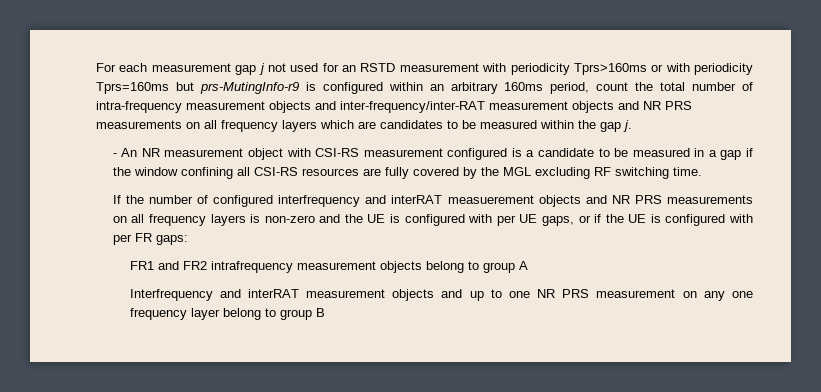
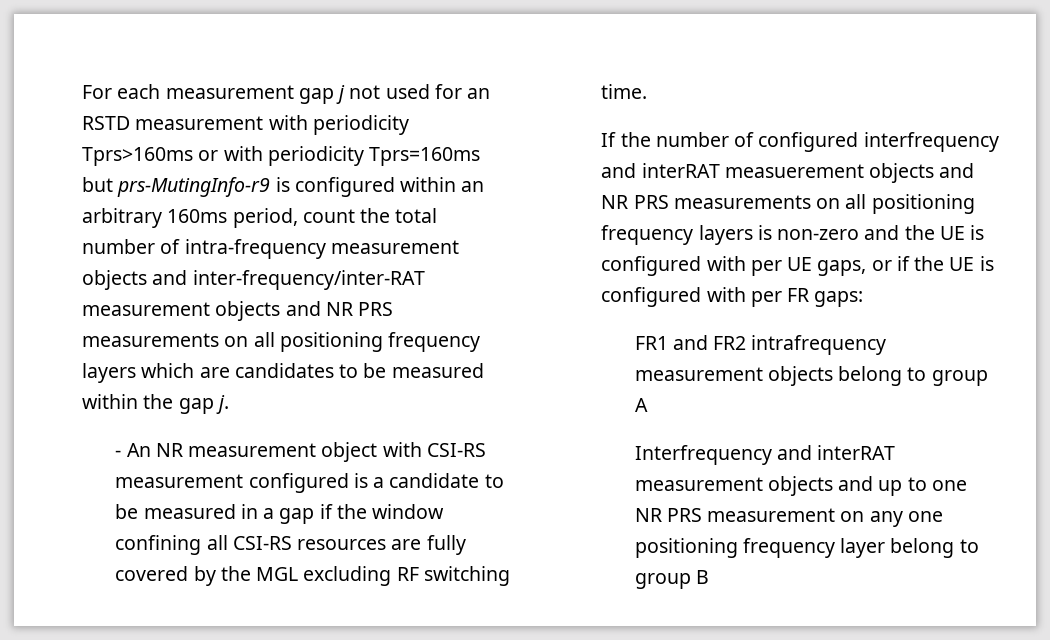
- For each measurement gap j not used for an RSTD measurement with periodicity Tprs>160ms or with periodicity Tprs=160ms but prs-MutingInfo-r9 is configured within an arbitrary 160ms period, count the total number of intra-frequency measurement objects and inter-frequency/inter-RAT measurement objects and NR PRS measurements on all frequency layers which are candidates to be measured within the gap j.
+ For each measurement gap j not used for an RSTD measurement with periodicity Tprs>160ms or with periodicity Tprs=160ms but prs-MutingInfo-r9 is configured within an arbitrary 160ms period, count the total number of intra-frequency measurement objects and inter-frequency/inter-RAT measurement objects and NR PRS measurements on all positioning frequency layers which are candidates to be measured within the gap j.
- If the number of configured interfrequency and interRAT measuerement objects and NR PRS measurements on all frequency layers is non-zero and the UE is configured with per UE gaps, or if the UE is configured with per FR gaps:
+ If the number of configured interfrequency and interRAT measuerement objects and NR PRS measurements on all positioning frequency layers is non-zero and the UE is configured with per UE gaps, or if the UE is configured with per FR gaps:
- Interfrequency and interRAT measurement objects and up to one NR PRS measurement on any one frequency layer belong to group B
+ Interfrequency and interRAT measurement objects and up to one NR PRS measurement on any one positioning frequency layer belong to group B

